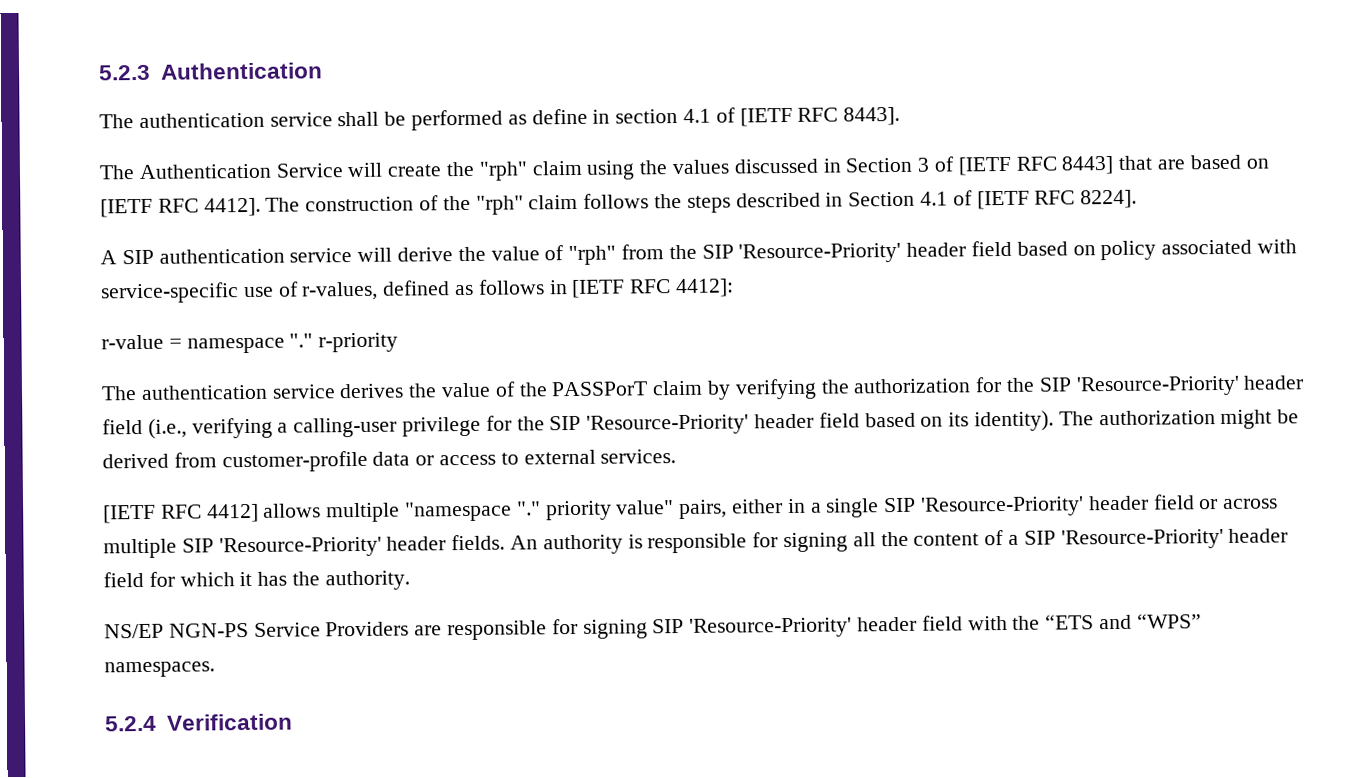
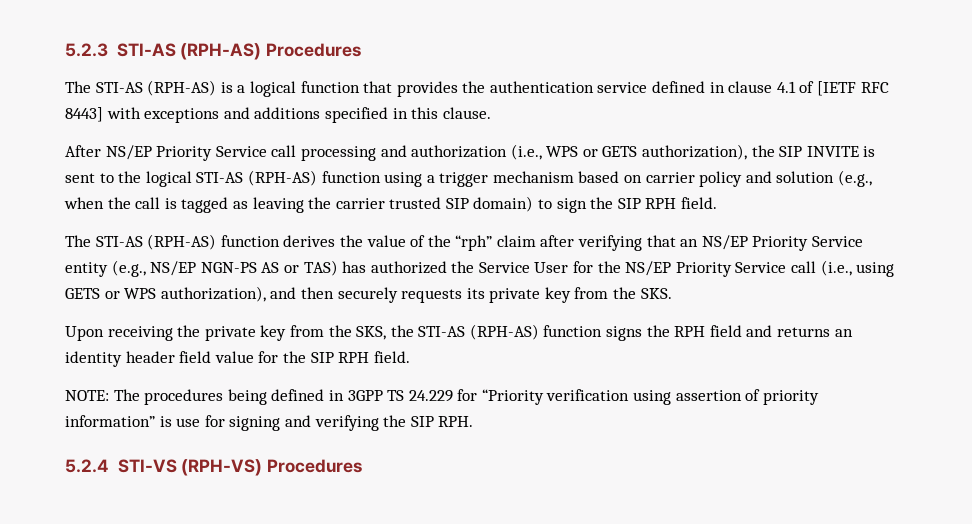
- 5.2.3 Authentication
- The authentication service shall be performed as define in section 4.1 of [IETF RFC 8443].
- The Authentication Service will create the "rph" claim using the values discussed in Section 3 of [IETF RFC 8443] that are based on [IETF RFC 4412]. The construction of the "rph" claim follows the steps described in Section 4.1 of [IETF RFC 8224].
- A SIP authentication service will derive the value of "rph" from the SIP 'Resource-Priority' header field based on policy associated with service-specific use of r-values, defined as follows in [IETF RFC 4412]:
- r-value = namespace "." r-priority
- The authentication service derives the value of the PASSPorT claim by verifying the authorization for the SIP 'Resource-Priority' header field (i.e., verifying a calling-user privilege for the SIP 'Resource-Priority' header field based on its identity). The authorization might be derived from customer-profile data or access to external services.
- [IETF RFC 4412] allows multiple "namespace "." priority value" pairs, either in a single SIP 'Resource-Priority' header field or across multiple SIP 'Resource-Priority' header fields. An authority is responsible for signing all the content of a SIP 'Resource-Priority' header field for which it has the authority.
- NS/EP NGN-PS Service Providers are responsible for signing SIP 'Resource-Priority' header field with the “ETS and “WPS” namespaces.
- 5.2.4 Verification
+ 5.2.3 STI-AS (RPH-AS) Procedures
+ The STI-AS (RPH-AS) is a logical function that provides the authentication service defined in clause 4.1 of [IETF RFC 8443] with exceptions and additions specified in this clause.
+ After NS/EP Priority Service call processing and authorization (i.e., WPS or GETS authorization), the SIP INVITE is sent to the logical STI-AS (RPH-AS) function using a trigger mechanism based on carrier policy and solution (e.g., when the call is tagged as leaving the carrier trusted SIP domain) to sign the SIP RPH field.
+ The STI-AS (RPH-AS) function derives the value of the “rph” claim after verifying that an NS/EP Priority Service entity (e.g., NS/EP NGN-PS AS or TAS) has authorized the Service User for the NS/EP Priority Service call (i.e., using GETS or WPS authorization), and then securely requests its private key from the SKS.
+ Upon receiving the private key from the SKS, the STI-AS (RPH-AS) function signs the RPH field and returns an identity header field value for the SIP RPH field.
+ NOTE: The procedures being defined in 3GPP TS 24.229 for “Priority verification using assertion of priority information” is use for signing and verifying the SIP RPH.
+ 5.2.4 STI-VS (RPH-VS) Procedures

